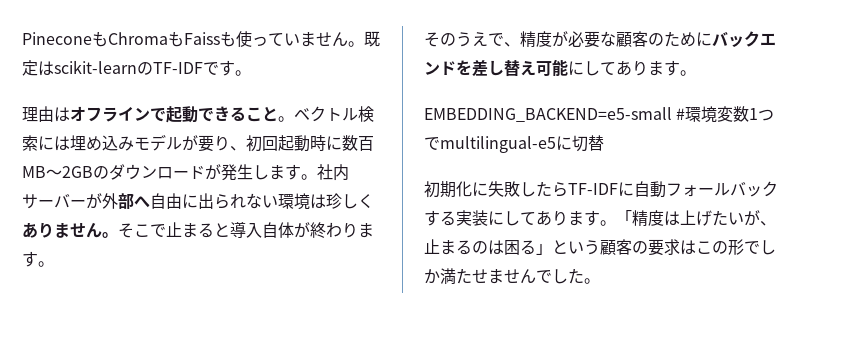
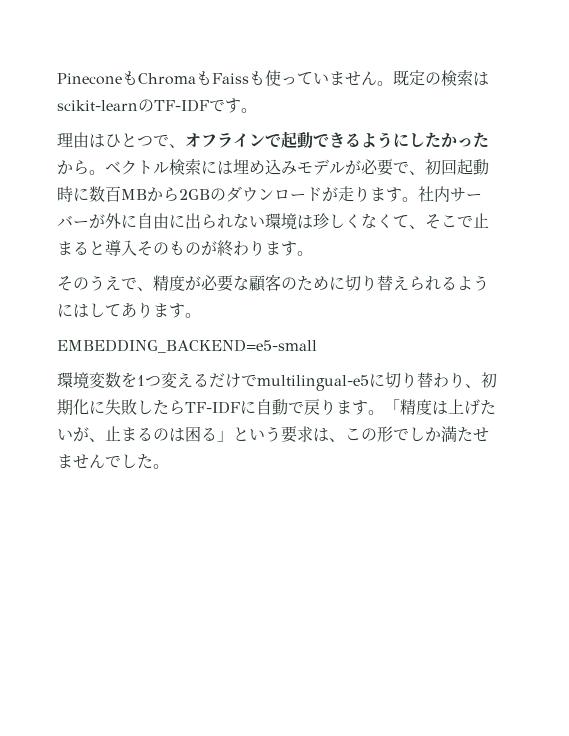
- 既定はscikit-learnのTF-IDFです。
+ 既定の検索はscikit-learnのTF-IDFです。
- 理由はオフラインで起動できること。
+ 理由はひとつで、オフラインで起動できるようにしたかったから。
- ベクトル検索には埋め込みモデルが要り、初回起動時に数百MB〜2GBのダウンロードが発生します。
+ ベクトル検索には埋め込みモデルが必要で、初回起動時に数百MBから2GBのダウンロードが走ります。
- 社内サーバーが外部へ自由に出られない環境は珍しくありません。そこで止まると導入自体が終わります。
+ 社内サーバーが外に自由に出られない環境は珍しくなくて、そこで止まると導入そのものが終わります。
- そのうえで、精度が必要な顧客のためにバックエンドを差し替え可能にしてあります。
+ そのうえで、精度が必要な顧客のために切り替えられるようにはしてあります。
- EMBEDDING_BACKEND=e5-small #環境変数1つでmultilingual-e5に切替
- 初期化に失敗したらTF-IDFに自動フォールバックする実装にしてあります。
+ EMBEDDING_BACKEND=e5-small
+ 環境変数を1つ変えるだけでmultilingual-e5に切り替わり、初期化に失敗したらTF-IDFに自動で戻ります。
- 「精度は上げたいが、止まるのは困る」という顧客の要求はこの形でしか満たせませんでした。
+ 「精度は上げたいが、止まるのは困る」という要求は、この形でしか満たせませんでした。

